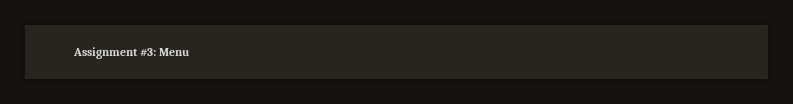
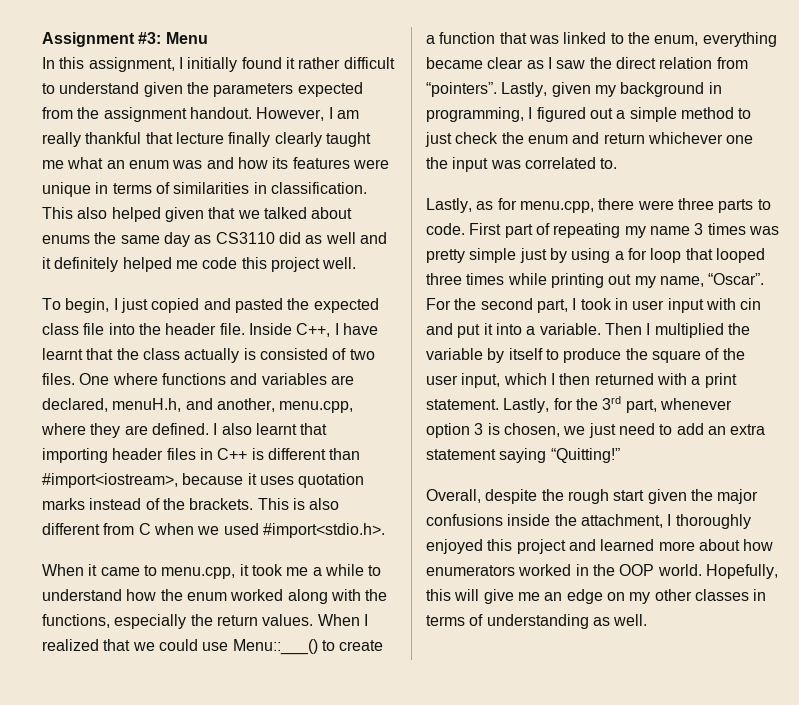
+ In this assignment, I initially found it rather difficult to understand given the parameters expected from the assignment handout. However, I am really thankful that lecture finally clearly taught me what an enum was and how its features were unique in terms of similarities in classification. This also helped given that we talked about enums the same day as CS3110 did as well and it definitely helped me code this project well.
+ To begin, I just copied and pasted the expected class file into the header file. Inside C++, I have learnt that the class actually is consisted of two files. One where functions and variables are declared, menuH.h, and another, menu.cpp, where they are defined. I also learnt that importing header files in C++ is different than #import<iostream>, because it uses quotation marks instead of the brackets. This is also different from C when we used #import<stdio.h>.
+ When it came to menu.cpp, it took me a while to understand how the enum worked along with the functions, especially the return values. When I realized that we could use Menu::___() to create a function that was linked to the enum, everything became clear as I saw the direct relation from “pointers”. Lastly, given my background in programming, I figured out a simple method to just check the enum and return whichever one the input was correlated to.
+ Lastly, as for menu.cpp, there were three parts to code. First part of repeating my name 3 times was pretty simple just by using a for loop that looped three times while printing out my name, “Oscar”. For the second part, I took in user input with cin and put it into a variable. Then I multiplied the variable by itself to produce the square of the user input, which I then returned with a print statement. Lastly, for the 3rd part, whenever option 3 is chosen, we just need to add an extra statement saying “Quitting!”
+ Overall, despite the rough start given the major confusions inside the attachment, I thoroughly enjoyed this project and learned more about how enumerators worked in the OOP world. Hopefully, this will give me an edge on my other classes in terms of understanding as well.

